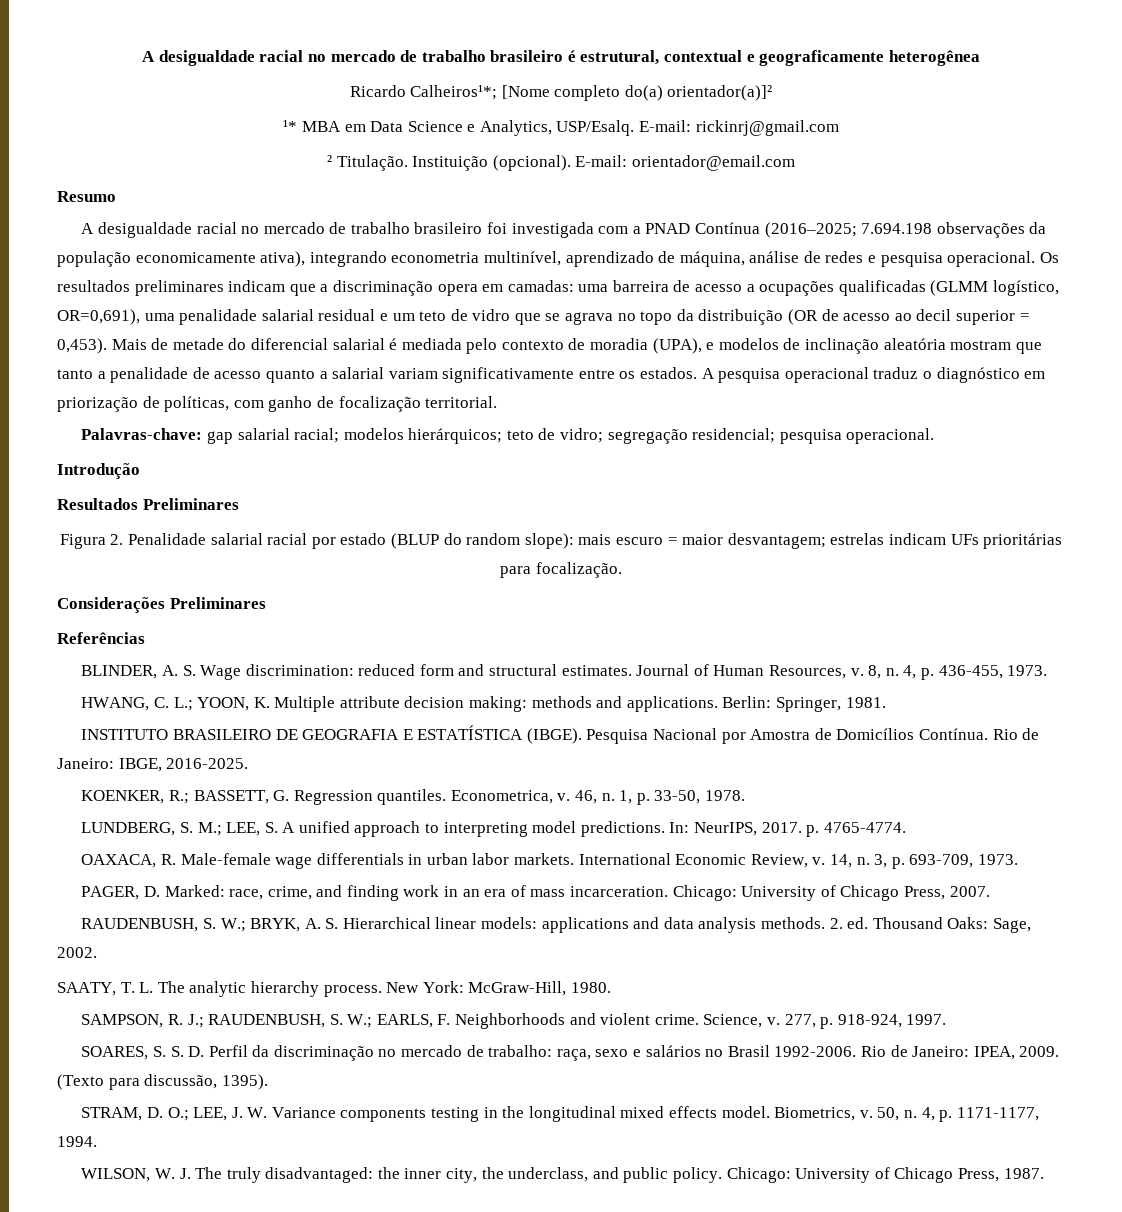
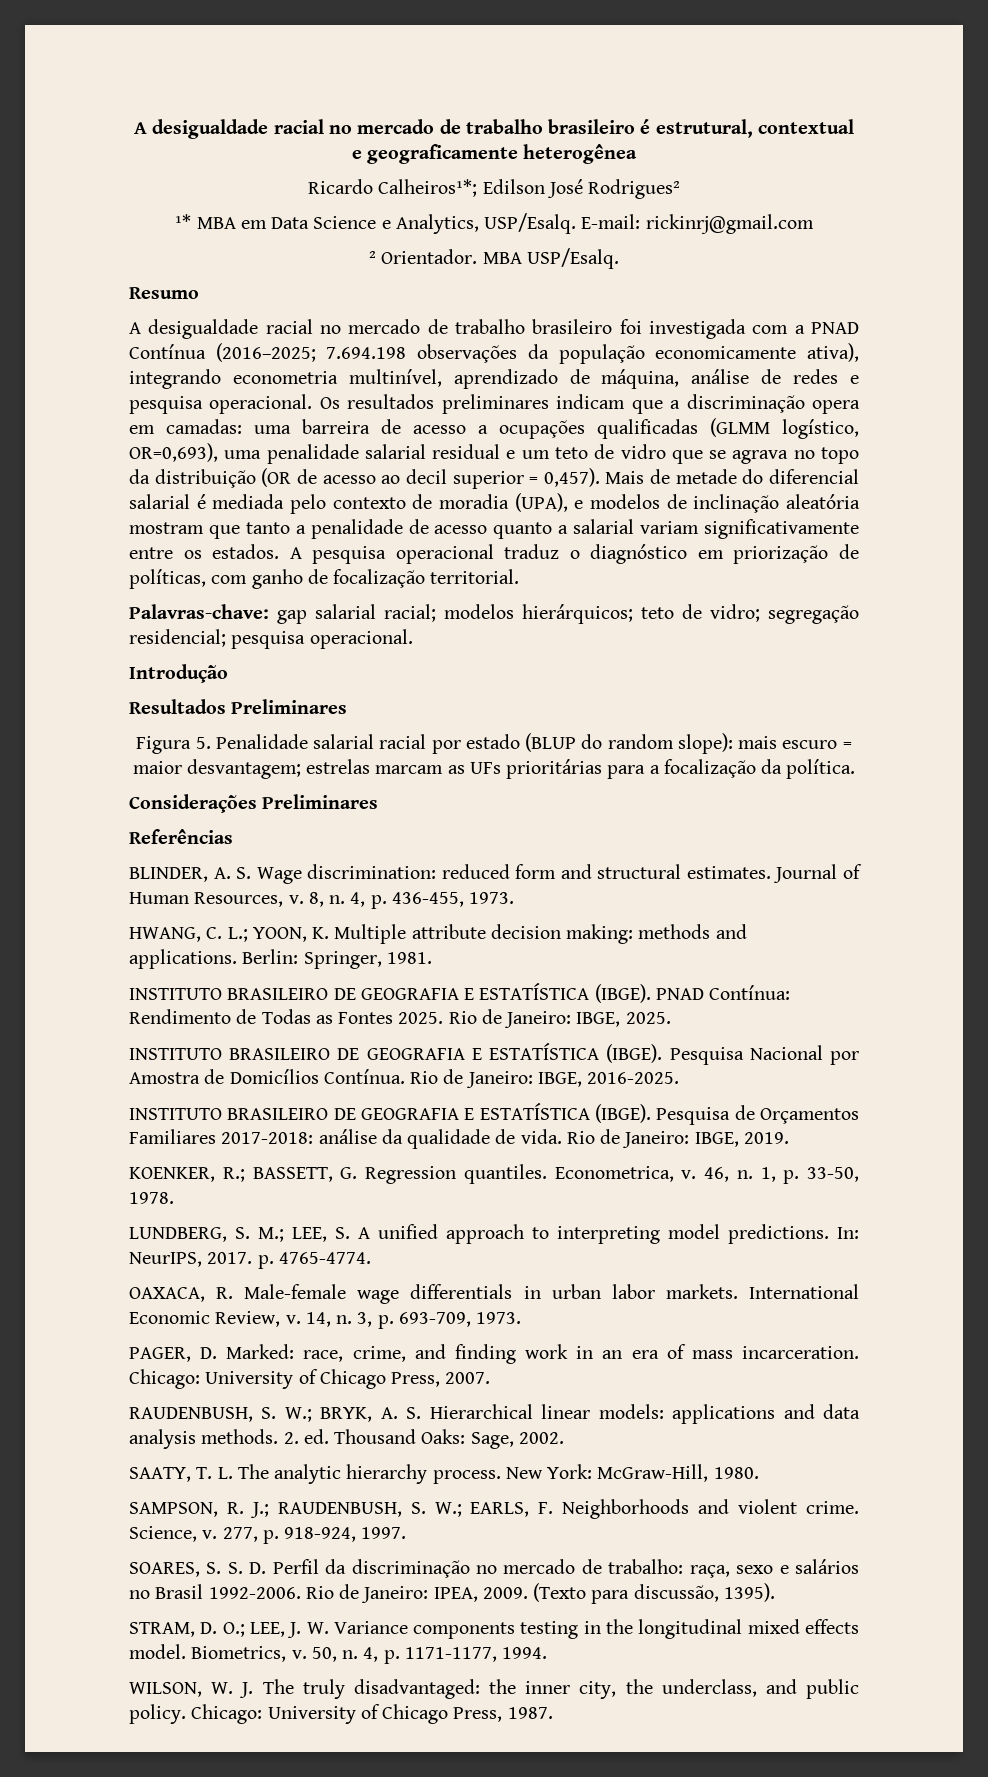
- Ricardo Calheiros¹*; [Nome completo do(a) orientador(a)]²
+ Ricardo Calheiros¹*; Edilson José Rodrigues²
- ² Titulação. Instituição (opcional). E-mail: orientador@email.com
+ ² Orientador. MBA USP/Esalq.
- Os resultados preliminares indicam que a discriminação opera em camadas: uma barreira de acesso a ocupações qualificadas (GLMM logístico, OR=0,691), uma penalidade salarial residual e um teto de vidro que se agrava no topo da distribuição (OR de acesso ao decil superior = 0,453).
+ Os resultados preliminares indicam que a discriminação opera em camadas: uma barreira de acesso a ocupações qualificadas (GLMM logístico, OR=0,693), uma penalidade salarial residual e um teto de vidro que se agrava no topo da distribuição (OR de acesso ao decil superior = 0,457).
- Figura 2. Penalidade salarial racial por estado (BLUP do random slope): mais escuro = maior desvantagem; estrelas indicam UFs prioritárias para focalização.
+ Figura 5. Penalidade salarial racial por estado (BLUP do random slope): mais escuro = maior desvantagem; estrelas marcam as UFs prioritárias para a focalização da política.
+ INSTITUTO BRASILEIRO DE GEOGRAFIA E ESTATÍSTICA (IBGE). PNAD Contínua: Rendimento de Todas as Fontes 2025. Rio de Janeiro: IBGE, 2025.
+ INSTITUTO BRASILEIRO DE GEOGRAFIA E ESTATÍSTICA (IBGE). Pesquisa de Orçamentos Familiares 2017-2018: análise da qualidade de vida. Rio de Janeiro: IBGE, 2019.

